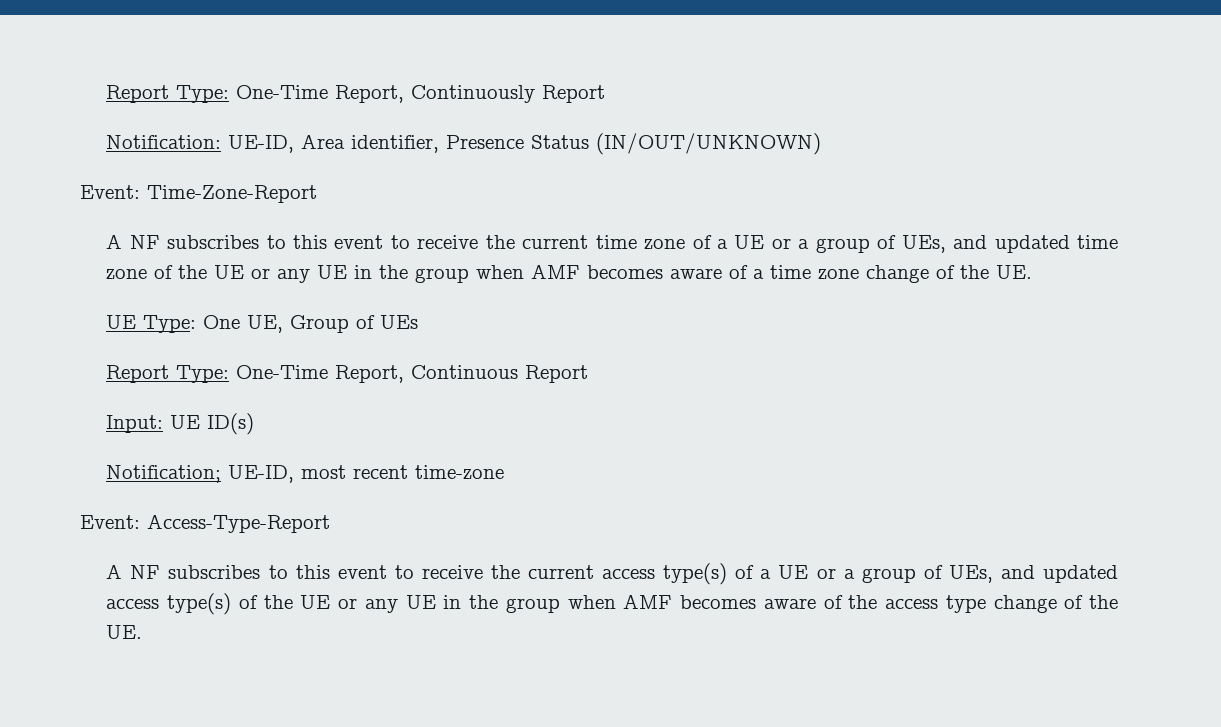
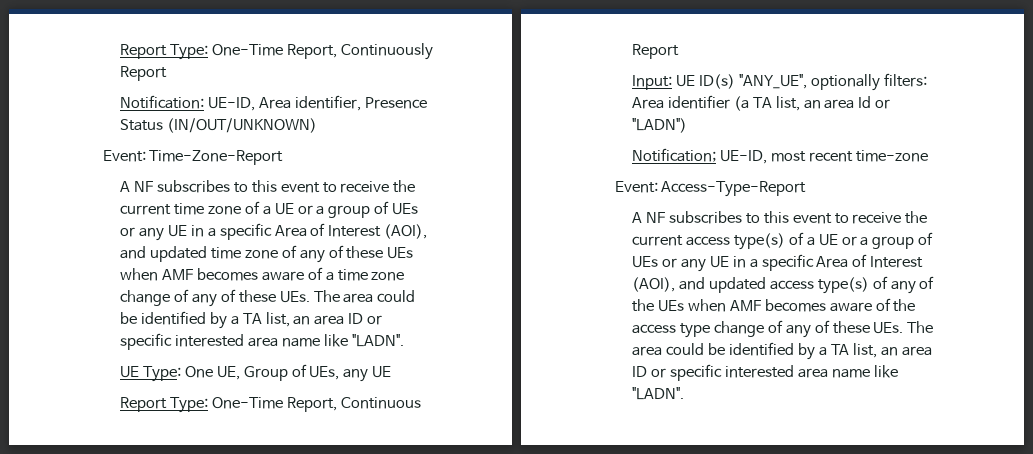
- A NF subscribes to this event to receive the current time zone of a UE or a group of UEs, and updated time zone of the UE or any UE in the group when AMF becomes aware of a time zone change of the UE.
+ A NF subscribes to this event to receive the current time zone of a UE or a group of UEs or any UE in a specific Area of Interest (AOI), and updated time zone of any of these UEs when AMF becomes aware of a time zone change of any of these UEs. The area could be identified by a TA list, an area ID or specific interested area name like "LADN".
- UE Type: One UE, Group of UEs
+ UE Type: One UE, Group of UEs, any UE
- Input: UE ID(s)
+ Input: UE ID(s) "ANY_UE", optionally filters: Area identifier (a TA list, an area Id or "LADN")
- A NF subscribes to this event to receive the current access type(s) of a UE or a group of UEs, and updated access type(s) of the UE or any UE in the group when AMF becomes aware of the access type change of the UE.
+ A NF subscribes to this event to receive the current access type(s) of a UE or a group of UEs or any UE in a specific Area of Interest (AOI), and updated access type(s) of any of the UEs when AMF becomes aware of the access type change of any of these UEs. The area could be identified by a TA list, an area ID or specific interested area name like "LADN".

